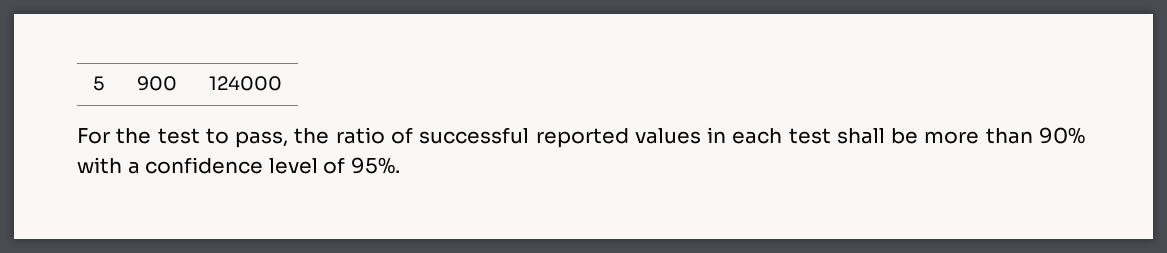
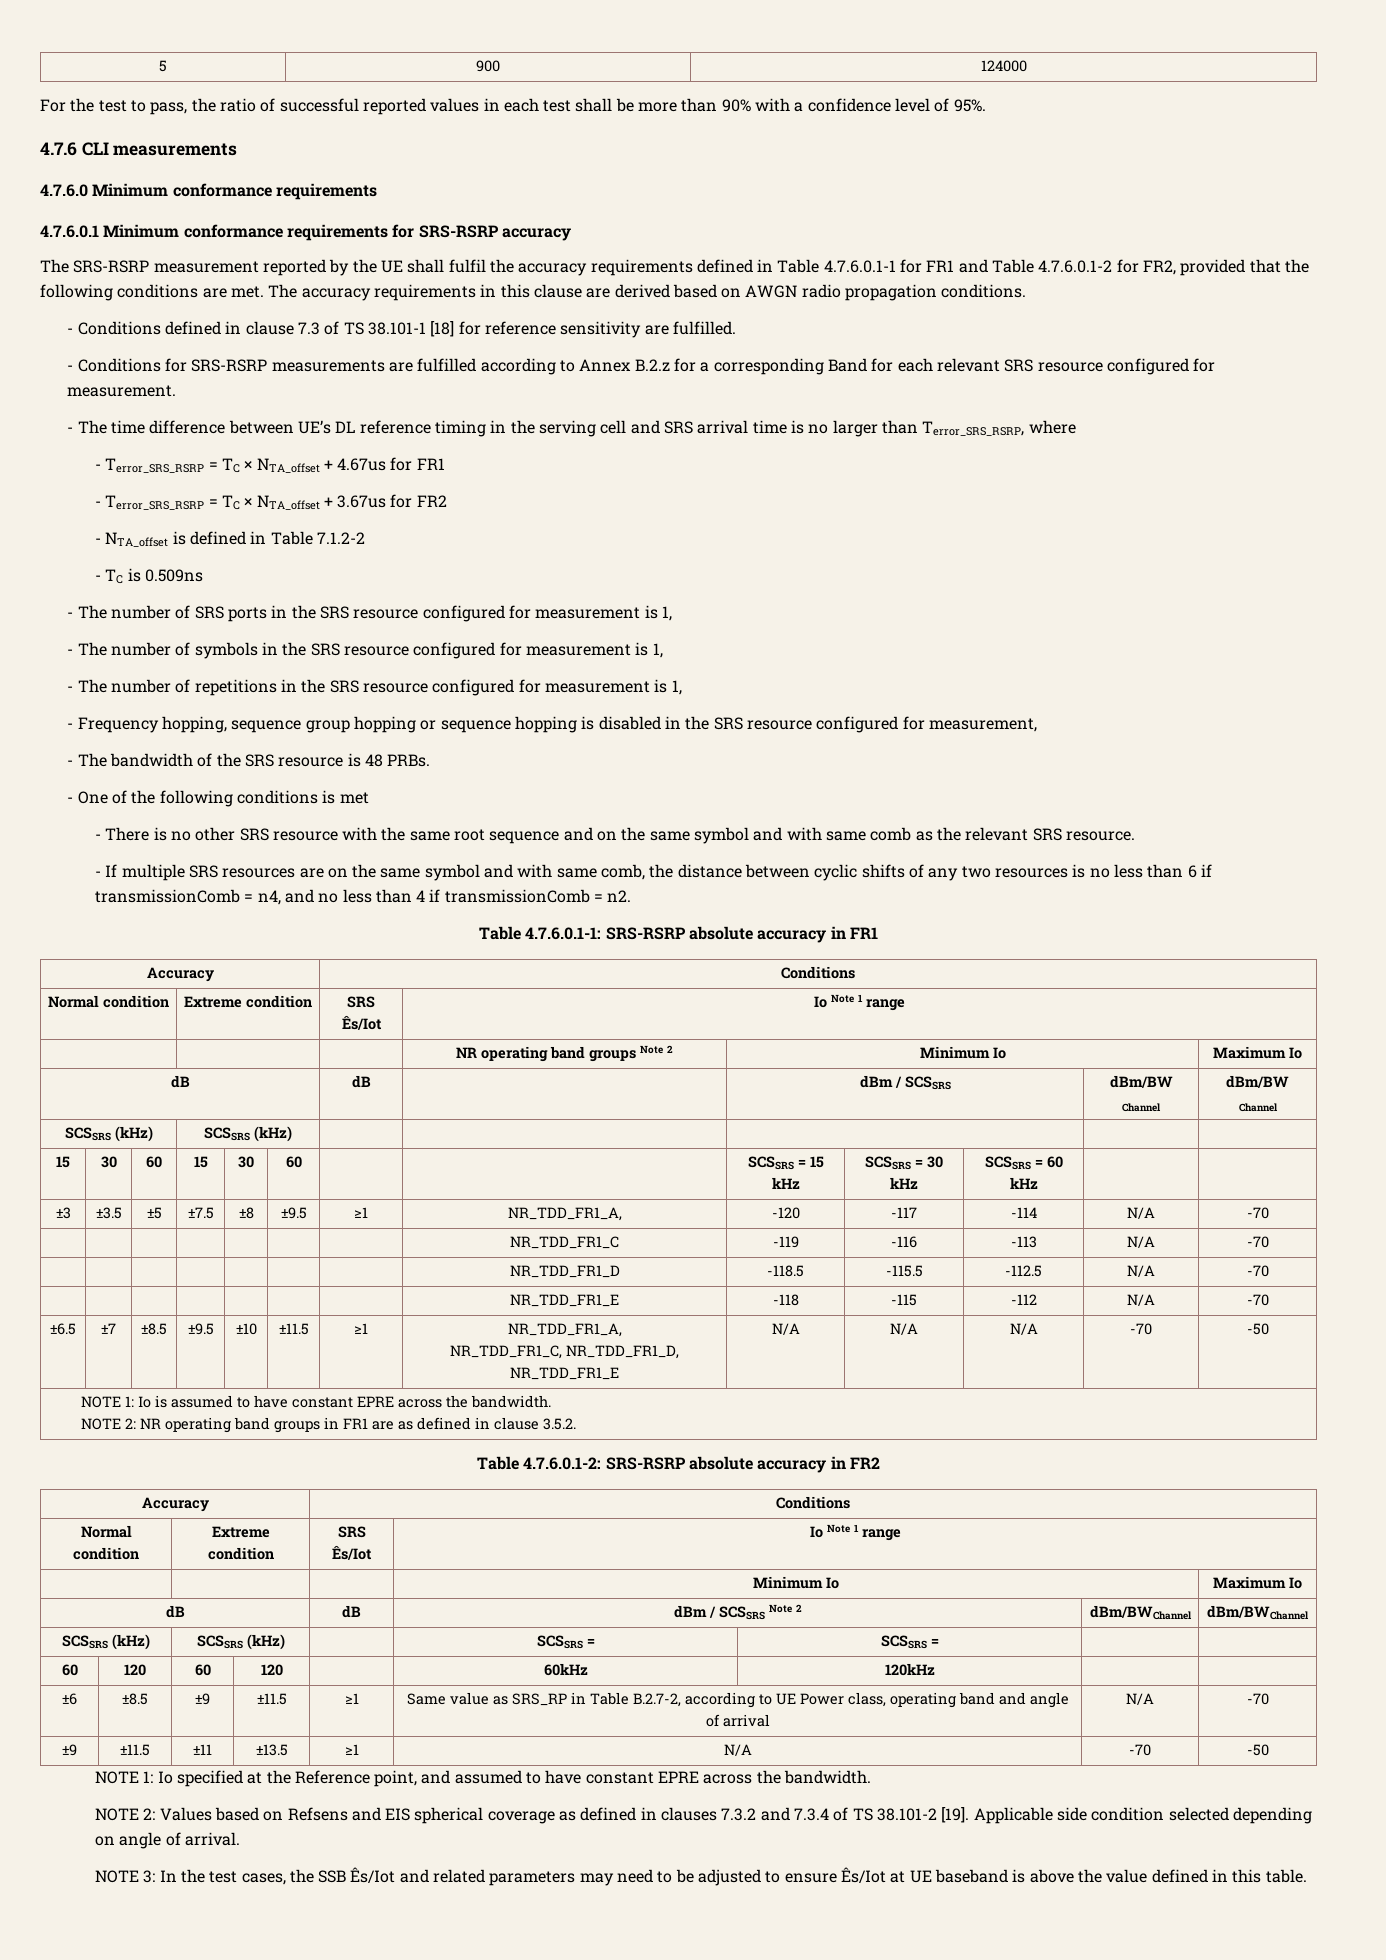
+ 4.7.6 CLI measurements
+ 4.7.6.0 Minimum conformance requirements
+ 4.7.6.0.1 Minimum conformance requirements for SRS-RSRP accuracy
+ The SRS-RSRP measurement reported by the UE shall fulfil the accuracy requirements defined in Table 4.7.6.0.1-1 for FR1 and Table 4.7.6.0.1-2 for FR2, provided that the following conditions are met. The accuracy requirements in this clause are derived based on AWGN radio propagation conditions.
+ - Conditions defined in clause 7.3 of TS 38.101-1 [18] for reference sensitivity are fulfilled.
+ - Conditions for SRS-RSRP measurements are fulfilled according to Annex B.2.z for a corresponding Band for each relevant SRS resource configured for measurement.
+ - The time difference between UE’s DL reference timing in the serving cell and SRS arrival time is no larger than Terror_SRS_RSRP, where
+ - Terror_SRS_RSRP = TC × NTA_offset + 4.67us for FR1
+ - Terror_SRS_RSRP = TC × NTA_offset + 3.67us for FR2
+ - NTA_offset is defined in Table 7.1.2-2
+ - TC is 0.509ns
+ - The number of SRS ports in the SRS resource configured for measurement is 1,
+ - The number of symbols in the SRS resource configured for measurement is 1,
+ - The number of repetitions in the SRS resource configured for measurement is 1,
+ - Frequency hopping, sequence group hopping or sequence hopping is disabled in the SRS resource configured for measurement,
+ - The bandwidth of the SRS resource is 48 PRBs.
+ - One of the following conditions is met
+ - There is no other SRS resource with the same root sequence and on the same symbol and with same comb as the relevant SRS resource.
+ - If multiple SRS resources are on the same symbol and with same comb, the distance between cyclic shifts of any two resources is no less than 6 if transmissionComb = n4, and no less than 4 if transmissionComb = n2.
+ Table 4.7.6.0.1-1: SRS-RSRP absolute accuracy in FR1
+ Accuracy | Conditions
+ Normal condition | Extreme condition | SRS Ês/Iot | Io Note 1 range
+ | | | NR operating band groups Note 2 | Minimum Io | Maximum Io
+ dB | dB | | dBm / SCSSRS | dBm/BW Channel | dBm/BW Channel
+ SCSSRS (kHz) | SCSSRS (kHz) | | | | |
+ 15 | 30 | 60 | 15 | 30 | 60 | | | SCSSRS = 15 kHz | SCSSRS = 30 kHz | SCSSRS = 60 kHz | |
+ ±3 | ±3.5 | ±5 | ±7.5 | ±8 | ±9.5 | ≥1 | NR_TDD_FR1_A, | -120 | -117 | -114 | N/A | -70
+ | | | | | | | NR_TDD_FR1_C | -119 | -116 | -113 | N/A | -70
+ | | | | | | | NR_TDD_FR1_D | -118.5 | -115.5 | -112.5 | N/A | -70
+ | | | | | | | NR_TDD_FR1_E | -118 | -115 | -112 | N/A | -70
+ ±6.5 | ±7 | ±8.5 | ±9.5 | ±10 | ±11.5 | ≥1 | NR_TDD_FR1_A,
+ NR_TDD_FR1_C, NR_TDD_FR1_D, NR_TDD_FR1_E | N/A | N/A | N/A | -70 | -50
+ NOTE 1: Io is assumed to have constant EPRE across the bandwidth.
+ NOTE 2: NR operating band groups in FR1 are as defined in clause 3.5.2.
+ Table 4.7.6.0.1-2: SRS-RSRP absolute accuracy in FR2
+ Accuracy | Conditions
+ Normal condition | Extreme condition | SRS Ês/Iot | Io Note 1 range
+ | | | Minimum Io | Maximum Io
+ dB | dB | dBm / SCSSRS Note 2 | dBm/BWChannel | dBm/BWChannel
+ SCSSRS (kHz) | SCSSRS (kHz) | | SCSSRS = | SCSSRS = | |
+ 60 | 120 | 60 | 120 | | 60kHz | 120kHz | |
+ ±6 | ±8.5 | ±9 | ±11.5 | ≥1 | Same value as SRS_RP in Table B.2.7-2, according to UE Power class, operating band and angle of arrival | N/A | -70
+ ±9 | ±11.5 | ±11 | ±13.5 | ≥1 | N/A | -70 | -50
+ NOTE 1: Io specified at the Reference point, and assumed to have constant EPRE across the bandwidth.
+ NOTE 2: Values based on Refsens and EIS spherical coverage as defined in clauses 7.3.2 and 7.3.4 of TS 38.101-2 [19]. Applicable side condition selected depending on angle of arrival.
+ NOTE 3: In the test cases, the SSB Ês/Iot and related parameters may need to be adjusted to ensure Ês/Iot at UE baseband is above the value defined in this table.

